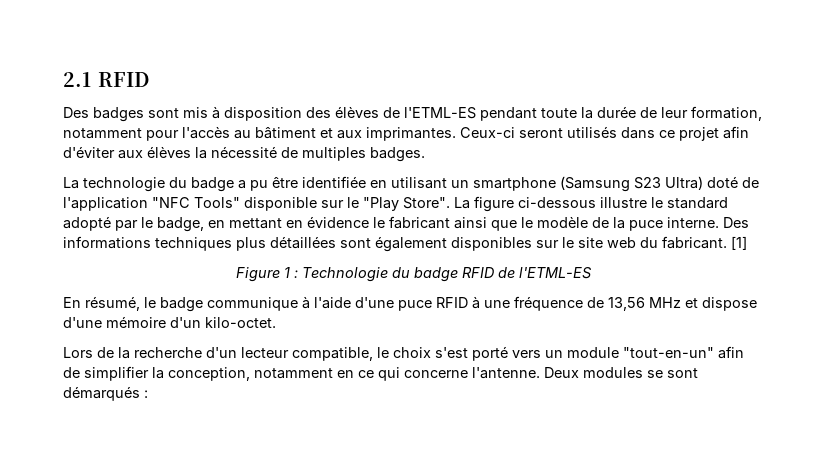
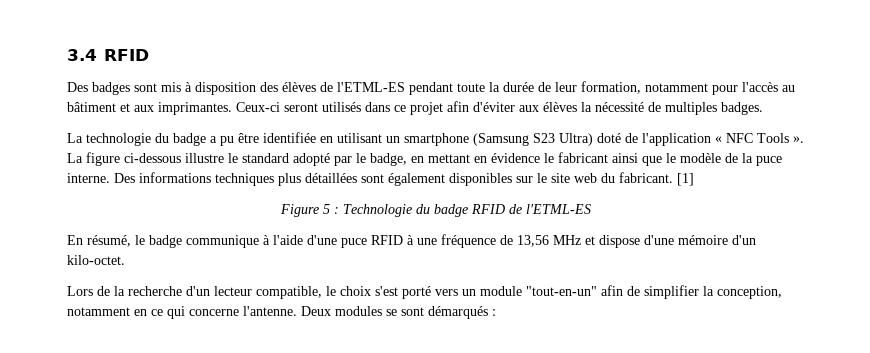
- 2.1 RFID
+ 3.4 RFID
- La technologie du badge a pu être identifiée en utilisant un smartphone (Samsung S23 Ultra) doté de l'application "NFC Tools" disponible sur le "Play Store".
+ La technologie du badge a pu être identifiée en utilisant un smartphone (Samsung S23 Ultra) doté de l'application « NFC Tools ».
- Figure 1 : Technologie du badge RFID de l'ETML-ES
+ Figure 5 : Technologie du badge RFID de l'ETML-ES

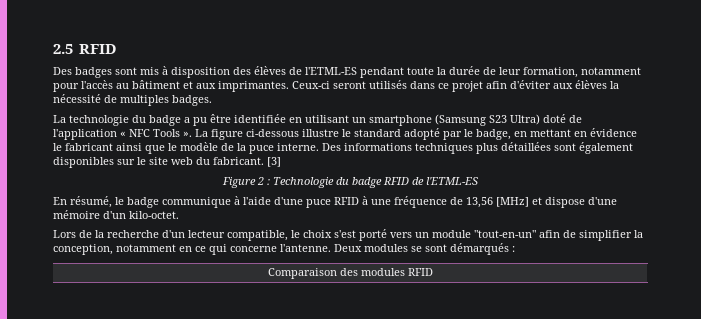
- 3.4 RFID
+ 2.5 RFID
- [1]
+ [3]
- Figure 5 : Technologie du badge RFID de l'ETML-ES
+ Figure 2 : Technologie du badge RFID de l'ETML-ES
- En résumé, le badge communique à l'aide d'une puce RFID à une fréquence de 13,56 MHz et dispose d'une mémoire d'un kilo-octet.
+ En résumé, le badge communique à l'aide d'une puce RFID à une fréquence de 13,56 [MHz] et dispose d'une mémoire d'un kilo-octet.
+ Comparaison des modules RFID

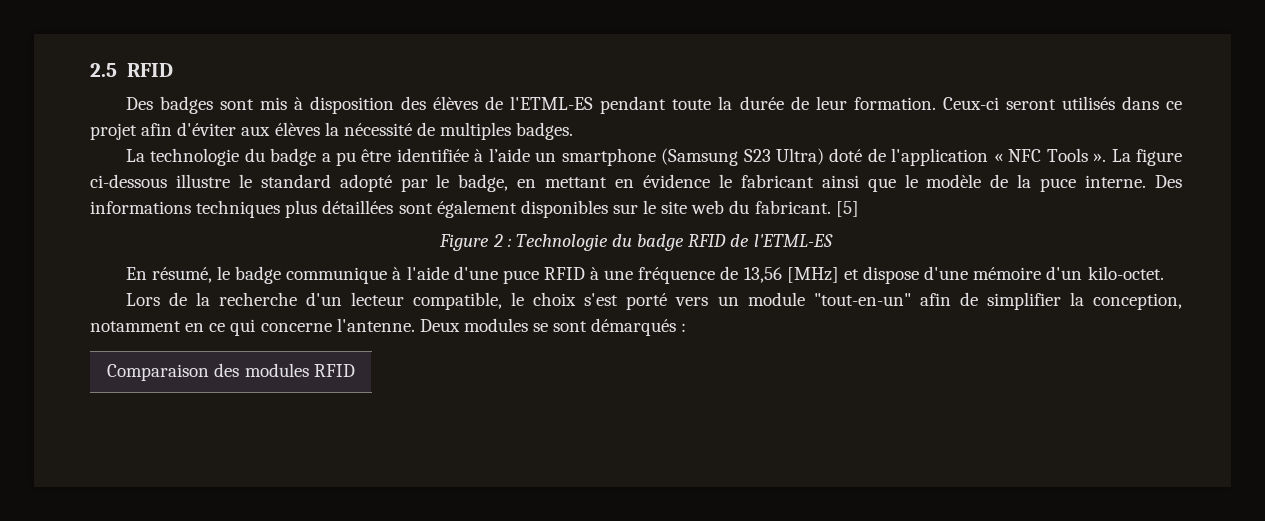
- Des badges sont mis à disposition des élèves de l'ETML-ES pendant toute la durée de leur formation, notamment pour l'accès au bâtiment et aux imprimantes.
+ Des badges sont mis à disposition des élèves de l'ETML-ES pendant toute la durée de leur formation.
- La technologie du badge a pu être identifiée en utilisant un smartphone (Samsung S23 Ultra) doté de l'application « NFC Tools ».
+ La technologie du badge a pu être identifiée à l’aide un smartphone (Samsung S23 Ultra) doté de l'application « NFC Tools ».
- [3]
+ [5]

